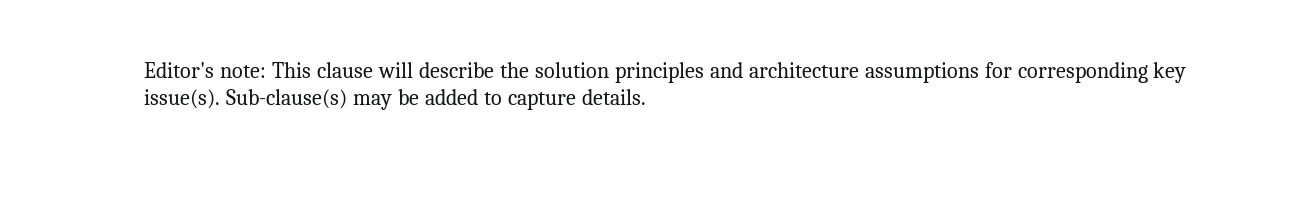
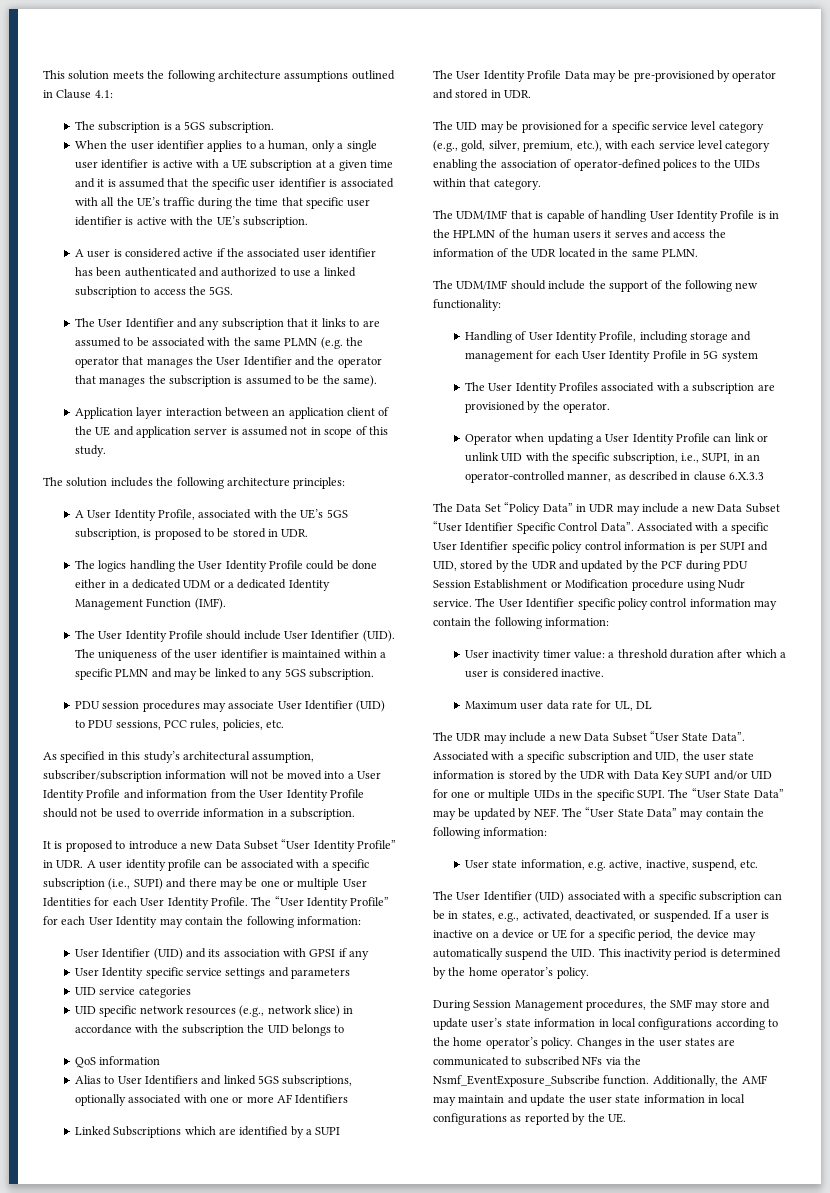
- Editor's note: This clause will describe the solution principles and architecture assumptions for corresponding key issue(s). Sub-clause(s) may be added to capture details.
+ This solution meets the following architecture assumptions outlined in Clause 4.1:
+ The subscription is a 5GS subscription.
+ When the user identifier applies to a human, only a single user identifier is active with a UE subscription at a given time and it is assumed that the specific user identifier is associated with all the UE’s traffic during the time that specific user identifier is active with the UE’s subscription.
+ A user is considered active if the associated user identifier has been authenticated and authorized to use a linked subscription to access the 5GS.
+ The User Identifier and any subscription that it links to are assumed to be associated with the same PLMN (e.g. the operator that manages the User Identifier and the operator that manages the subscription is assumed to be the same).
+ Application layer interaction between an application client of the UE and application server is assumed not in scope of this study.
+ The solution includes the following architecture principles:
+ A User Identity Profile, associated with the UE’s 5GS subscription, is proposed to be stored in UDR.
+ The logics handling the User Identity Profile could be done either in a dedicated UDM or a dedicated Identity Management Function (IMF).
+ The User Identity Profile should include User Identifier (UID). The uniqueness of the user identifier is maintained within a specific PLMN and may be linked to any 5GS subscription.
+ PDU session procedures may associate User Identifier (UID) to PDU sessions, PCC rules, policies, etc.
+ As specified in this study’s architectural assumption, subscriber/subscription information will not be moved into a User Identity Profile and information from the User Identity Profile should not be used to override information in a subscription.
+ It is proposed to introduce a new Data Subset “User Identity Profile” in UDR. A user identity profile can be associated with a specific subscription (i.e., SUPI) and there may be one or multiple User Identities for each User Identity Profile. The “User Identity Profile” for each User Identity may contain the following information:
+ User Identifier (UID) and its association with GPSI if any
+ User Identity specific service settings and parameters
+ UID service categories
+ UID specific network resources (e.g., network slice) in accordance with the subscription the UID belongs to
+ QoS information
+ Alias to User Identifiers and linked 5GS subscriptions, optionally associated with one or more AF Identifiers
+ Linked Subscriptions which are identified by a SUPI
+ The User Identity Profile Data may be pre-provisioned by operator and stored in UDR.
+ The UID may be provisioned for a specific service level category (e.g., gold, silver, premium, etc.), with each service level category enabling the association of operator-defined polices to the UIDs within that category.
+ The UDM/IMF that is capable of handling User Identity Profile is in the HPLMN of the human users it serves and access the information of the UDR located in the same PLMN.
+ The UDM/IMF should include the support of the following new functionality:
+ Handling of User Identity Profile, including storage and management for each User Identity Profile in 5G system
+ The User Identity Profiles associated with a subscription are provisioned by the operator.
+ Operator when updating a User Identity Profile can link or unlink UID with the specific subscription, i.e., SUPI, in an operator-controlled manner, as described in clause 6.X.3.3
+ The Data Set “Policy Data” in UDR may include a new Data Subset “User Identifier Specific Control Data”. Associated with a specific User Identifier specific policy control information is per SUPI and UID, stored by the UDR and updated by the PCF during PDU Session Establishment or Modification procedure using Nudr service. The User Identifier specific policy control information may contain the following information:
+ User inactivity timer value: a threshold duration after which a user is considered inactive.
+ Maximum user data rate for UL, DL
+ The UDR may include a new Data Subset “User State Data”. Associated with a specific subscription and UID, the user state information is stored by the UDR with Data Key SUPI and/or UID for one or multiple UIDs in the specific SUPI. The “User State Data” may be updated by NEF. The “User State Data” may contain the following information:
+ User state information, e.g. active, inactive, suspend, etc.
+ The User Identifier (UID) associated with a specific subscription can be in states, e.g., activated, deactivated, or suspended. If a user is inactive on a device or UE for a specific period, the device may automatically suspend the UID. This inactivity period is determined by the home operator’s policy.
+ During Session Management procedures, the SMF may store and update user’s state information in local configurations according to the home operator’s policy. Changes in the user states are communicated to subscribed NFs via the Nsmf_EventExposure_Subscribe function. Additionally, the AMF may maintain and update the user state information in local configurations as reported by the UE.

